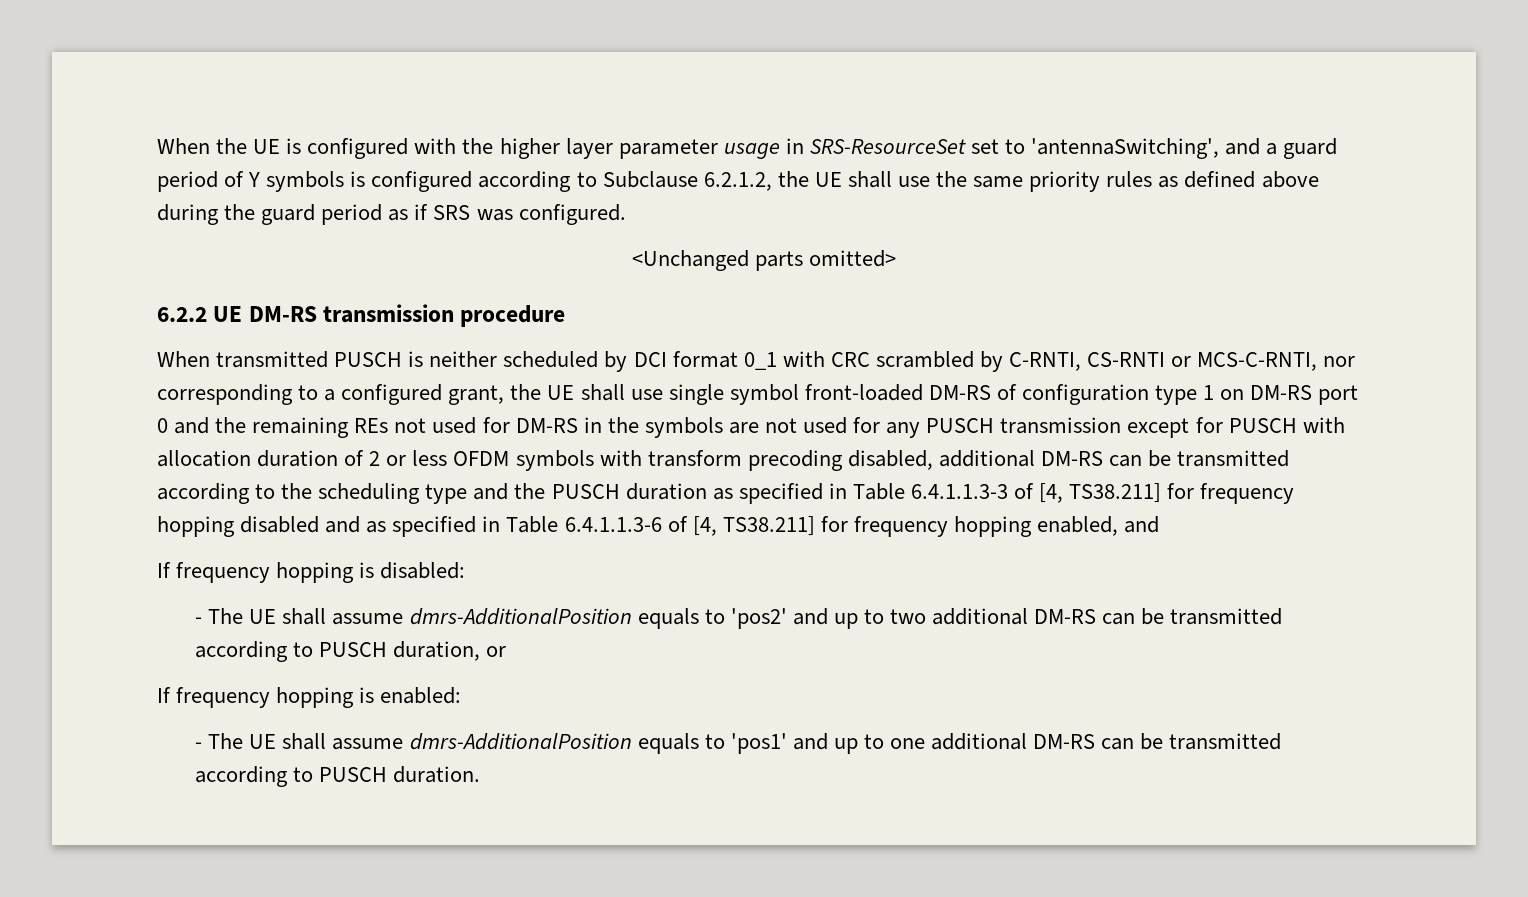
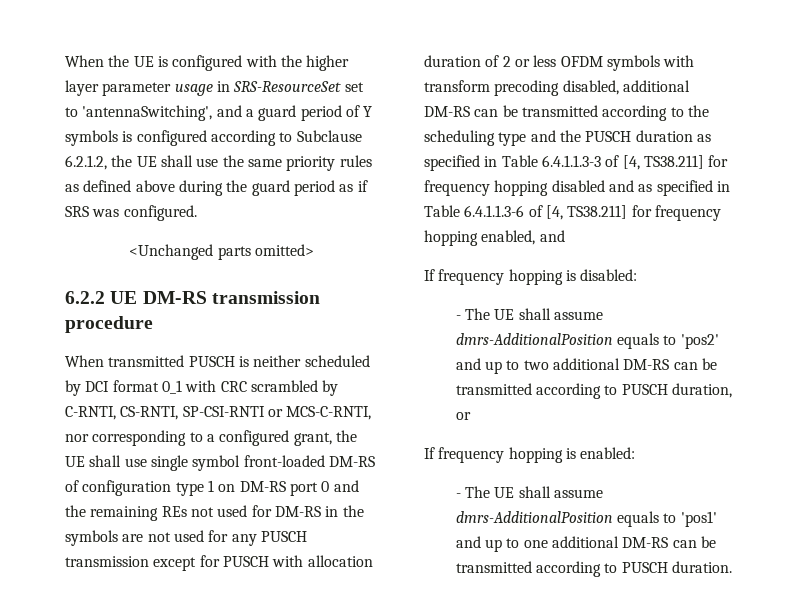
- When transmitted PUSCH is neither scheduled by DCI format 0_1 with CRC scrambled by C-RNTI, CS-RNTI or MCS-C-RNTI, nor corresponding to a configured grant, the UE shall use single symbol front-loaded DM-RS of configuration type 1 on DM-RS port 0 and the remaining REs not used for DM-RS in the symbols are not used for any PUSCH transmission except for PUSCH with allocation duration of 2 or less OFDM symbols with transform precoding disabled, additional DM-RS can be transmitted according to the scheduling type and the PUSCH duration as specified in Table 6.4.1.1.3-3 of [4, TS38.211] for frequency hopping disabled and as specified in Table 6.4.1.1.3-6 of [4, TS38.211] for frequency hopping enabled, and
+ When transmitted PUSCH is neither scheduled by DCI format 0_1 with CRC scrambled by C-RNTI, CS-RNTI, SP-CSI-RNTI or MCS-C-RNTI, nor corresponding to a configured grant, the UE shall use single symbol front-loaded DM-RS of configuration type 1 on DM-RS port 0 and the remaining REs not used for DM-RS in the symbols are not used for any PUSCH transmission except for PUSCH with allocation duration of 2 or less OFDM symbols with transform precoding disabled, additional DM-RS can be transmitted according to the scheduling type and the PUSCH duration as specified in Table 6.4.1.1.3-3 of [4, TS38.211] for frequency hopping disabled and as specified in Table 6.4.1.1.3-6 of [4, TS38.211] for frequency hopping enabled, and

